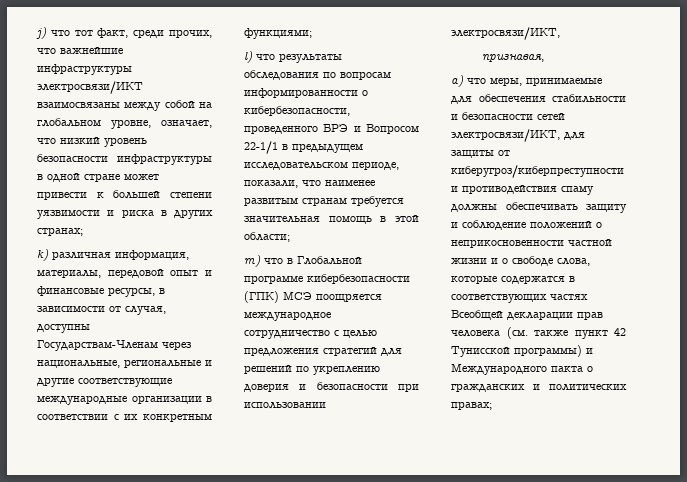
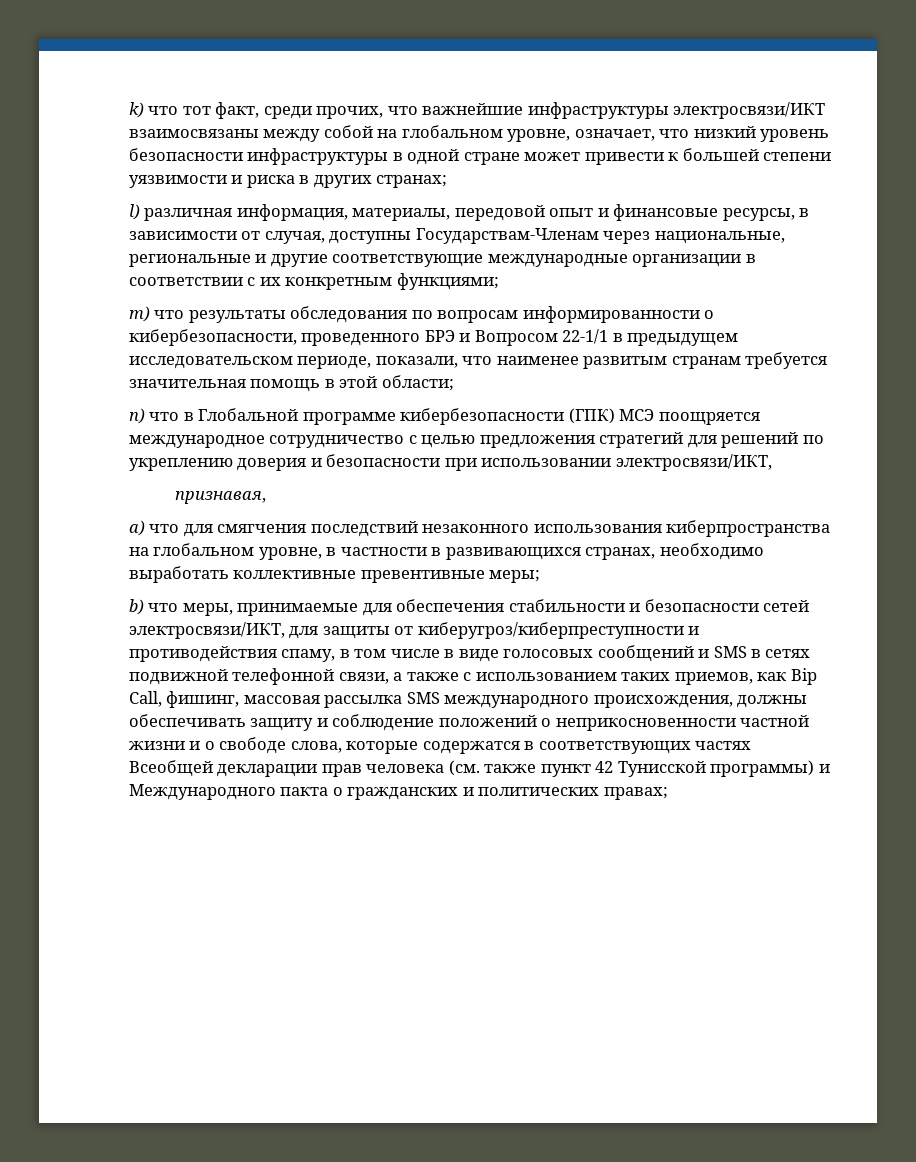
- j) что тот факт, среди прочих, что важнейшие инфраструктуры электросвязи/ИКТ взаимосвязаны между собой на глобальном уровне, означает, что низкий уровень безопасности инфраструктуры в одной стране может привести к большей степени уязвимости и риска в других странах;
+ k) что тот факт, среди прочих, что важнейшие инфраструктуры электросвязи/ИКТ взаимосвязаны между собой на глобальном уровне, означает, что низкий уровень безопасности инфраструктуры в одной стране может привести к большей степени уязвимости и риска в других странах;
- k) различная информация, материалы, передовой опыт и финансовые ресурсы, в зависимости от случая, доступны Государствам-Членам через национальные, региональные и другие соответствующие международные организации в соответствии с их конкретным функциями;
+ l) различная информация, материалы, передовой опыт и финансовые ресурсы, в зависимости от случая, доступны Государствам-Членам через национальные, региональные и другие соответствующие международные организации в соответствии с их конкретным функциями;
- l) что результаты обследования по вопросам информированности о кибербезопасности, проведенного БРЭ и Вопросом 22-1/1 в предыдущем исследовательском периоде, показали, что наименее развитым странам требуется значительная помощь в этой области;
+ m) что результаты обследования по вопросам информированности о кибербезопасности, проведенного БРЭ и Вопросом 22-1/1 в предыдущем исследовательском периоде, показали, что наименее развитым странам требуется значительная помощь в этой области;
- m) что в Глобальной программе кибербезопасности (ГПК) МСЭ поощряется международное сотрудничество с целью предложения стратегий для решений по укреплению доверия и безопасности при использовании электросвязи/ИКТ,
+ n) что в Глобальной программе кибербезопасности (ГПК) МСЭ поощряется международное сотрудничество с целью предложения стратегий для решений по укреплению доверия и безопасности при использовании электросвязи/ИКТ,
- a) что меры, принимаемые для обеспечения стабильности и безопасности сетей электросвязи/ИКТ, для защиты от киберугроз/киберпреступности и противодействия спаму должны обеспечивать защиту и соблюдение положений о неприкосновенности частной жизни и о свободе слова, которые содержатся в соответствующих частях Всеобщей декларации прав человека (см. также пункт 42 Тунисской программы) и Международного пакта о гражданских и политических правах;
+ a) что для смягчения последствий незаконного использования киберпространства на глобальном уровне, в частности в развивающихся странах, необходимо выработать коллективные превентивные меры;
+ b) что меры, принимаемые для обеспечения стабильности и безопасности сетей электросвязи/ИКТ, для защиты от киберугроз/киберпреступности и противодействия спаму, в том числе в виде голосовых сообщений и SMS в сетях подвижной телефонной связи, а также с использованием таких приемов, как Bip Call, фишинг, массовая рассылка SMS международного происхождения, должны обеспечивать защиту и соблюдение положений о неприкосновенности частной жизни и о свободе слова, которые содержатся в соответствующих частях Всеобщей декларации прав человека (см. также пункт 42 Тунисской программы) и Международного пакта о гражданских и политических правах;

